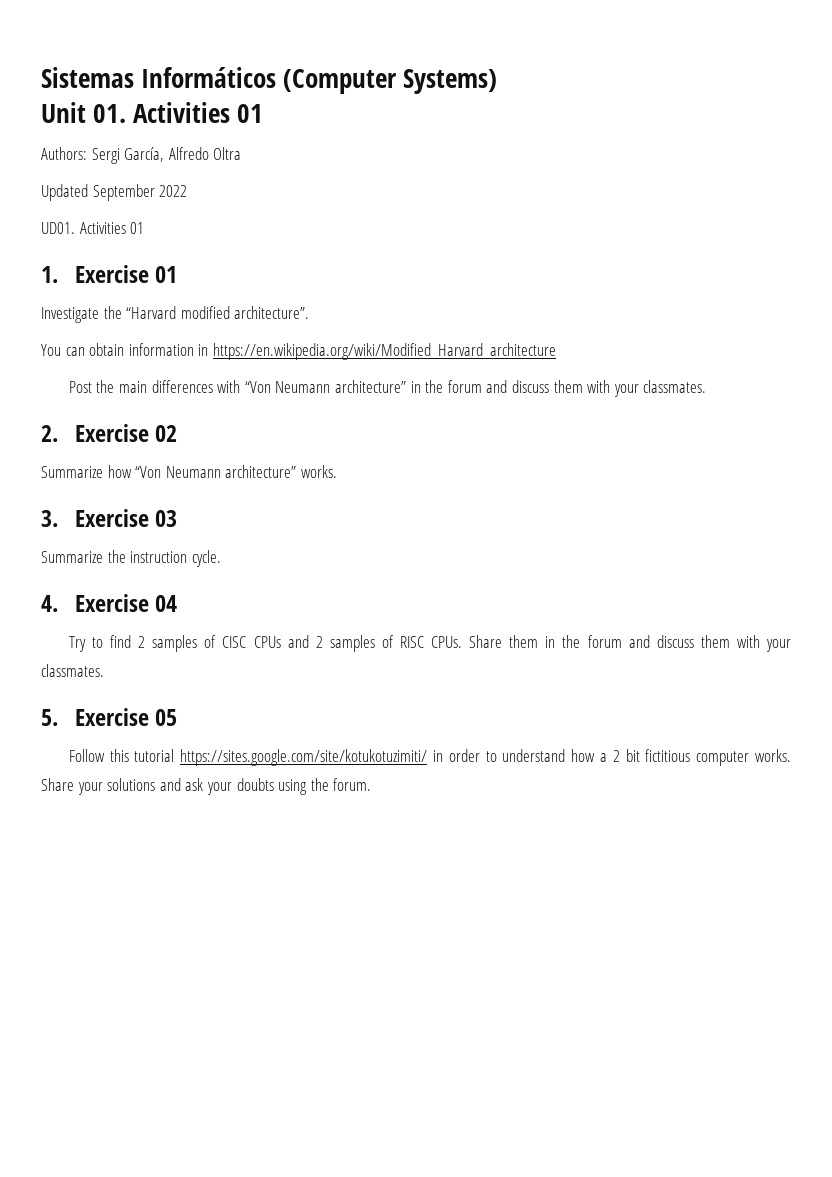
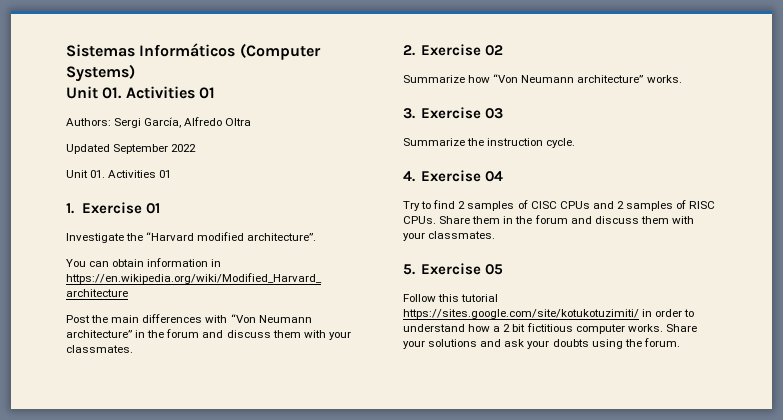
  Updated September 2022
- UD01. Activities 01
+ Unit 01. Activities 01

